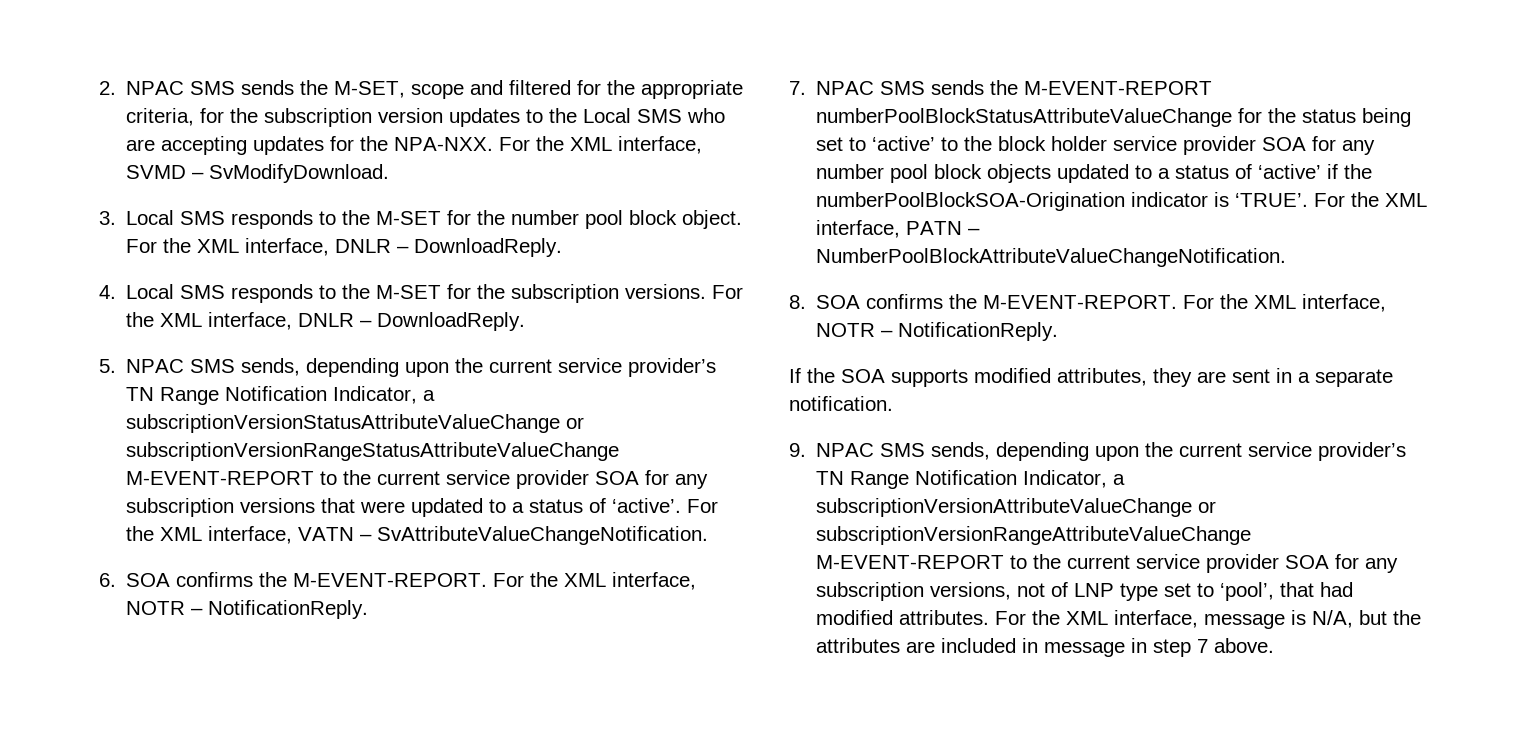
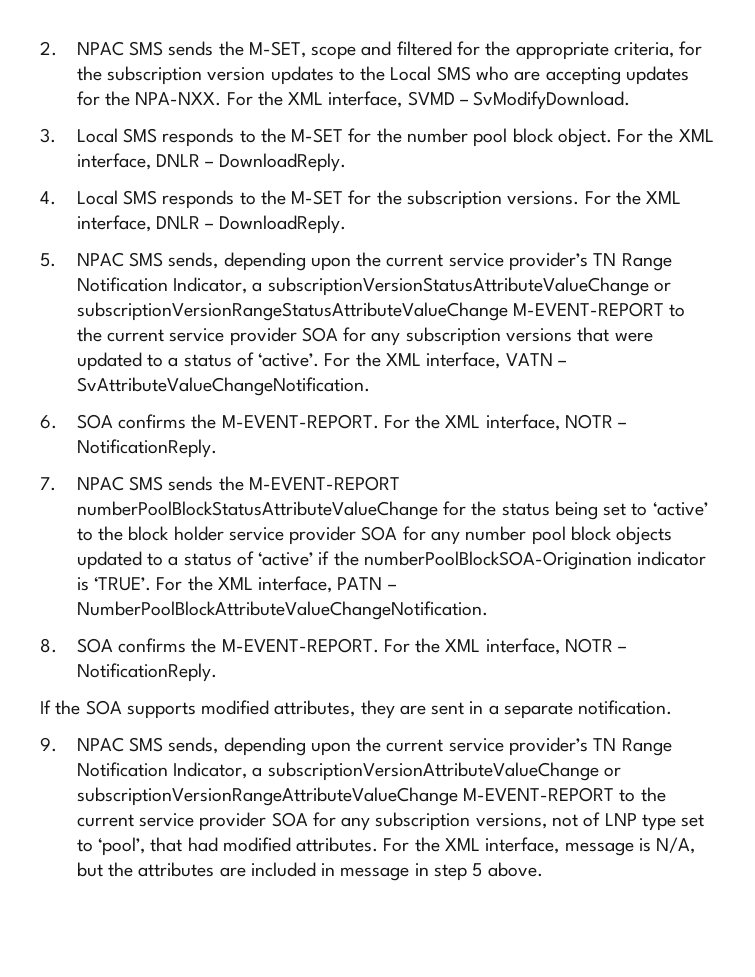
- For the XML interface, message is N/A, but the attributes are included in message in step 7 above.
+ For the XML interface, message is N/A, but the attributes are included in message in step 5 above.

